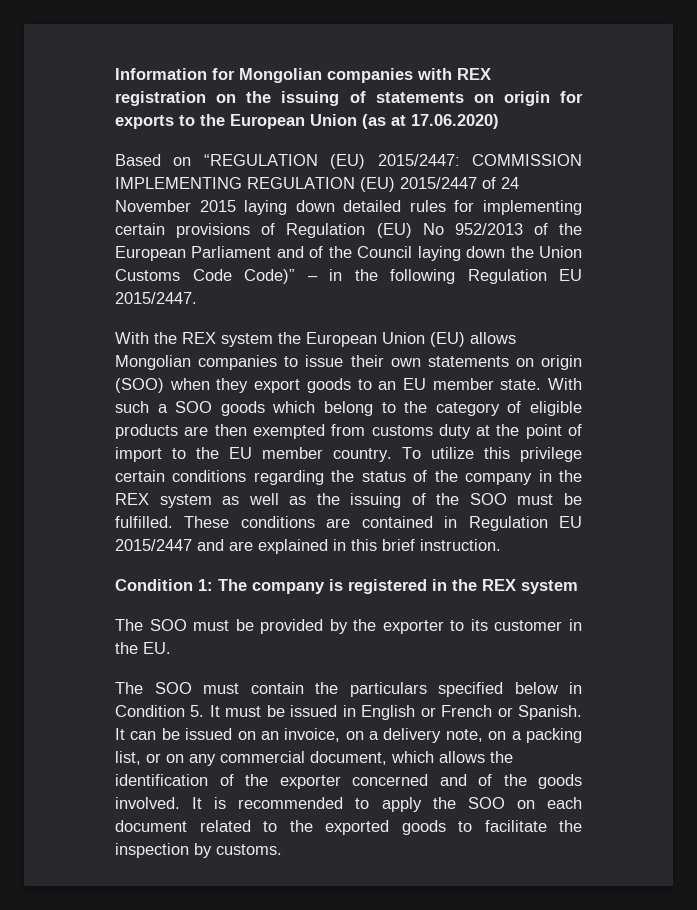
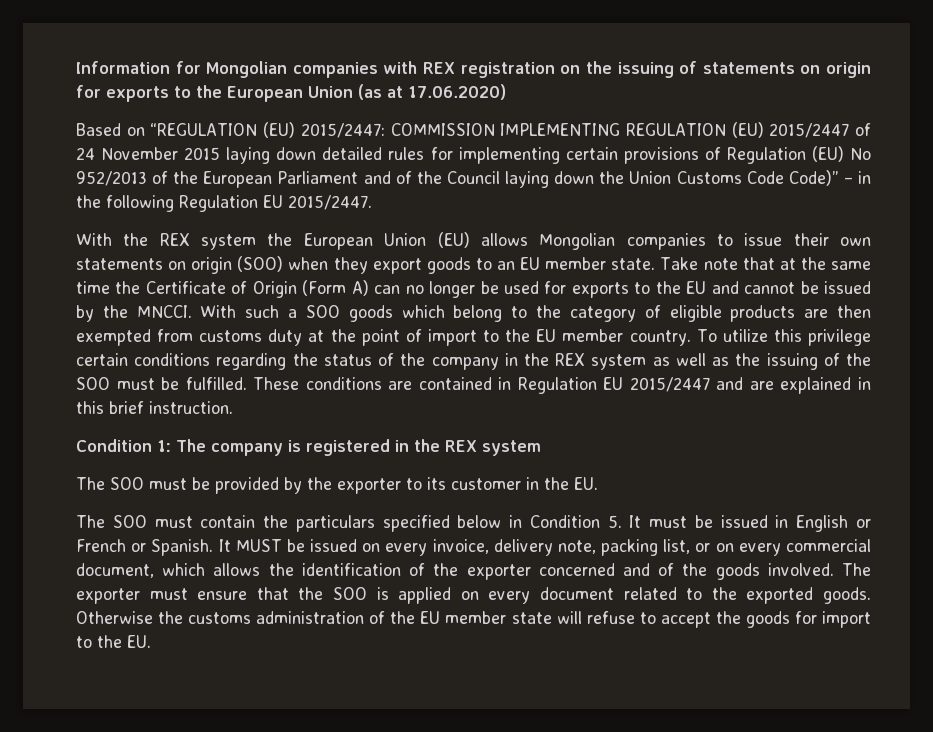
+ Take note that at the same time the Certificate of Origin (Form A) can no longer be used for exports to the EU and cannot be issued by the MNCCI.
- It can be issued on an invoice, on a delivery note, on a packing list, or on any commercial document, which allows the identification of the exporter concerned and of the goods involved.
+ It MUST be issued on every invoice, delivery note, packing list, or on every commercial document, which allows the identification of the exporter concerned and of the goods involved.
- It is recommended to apply the SOO on each document related to the exported goods to facilitate the inspection by customs.
+ The exporter must ensure that the SOO is applied on every document related to the exported goods. Otherwise the customs administration of the EU member state will refuse to accept the goods for import to the EU.

